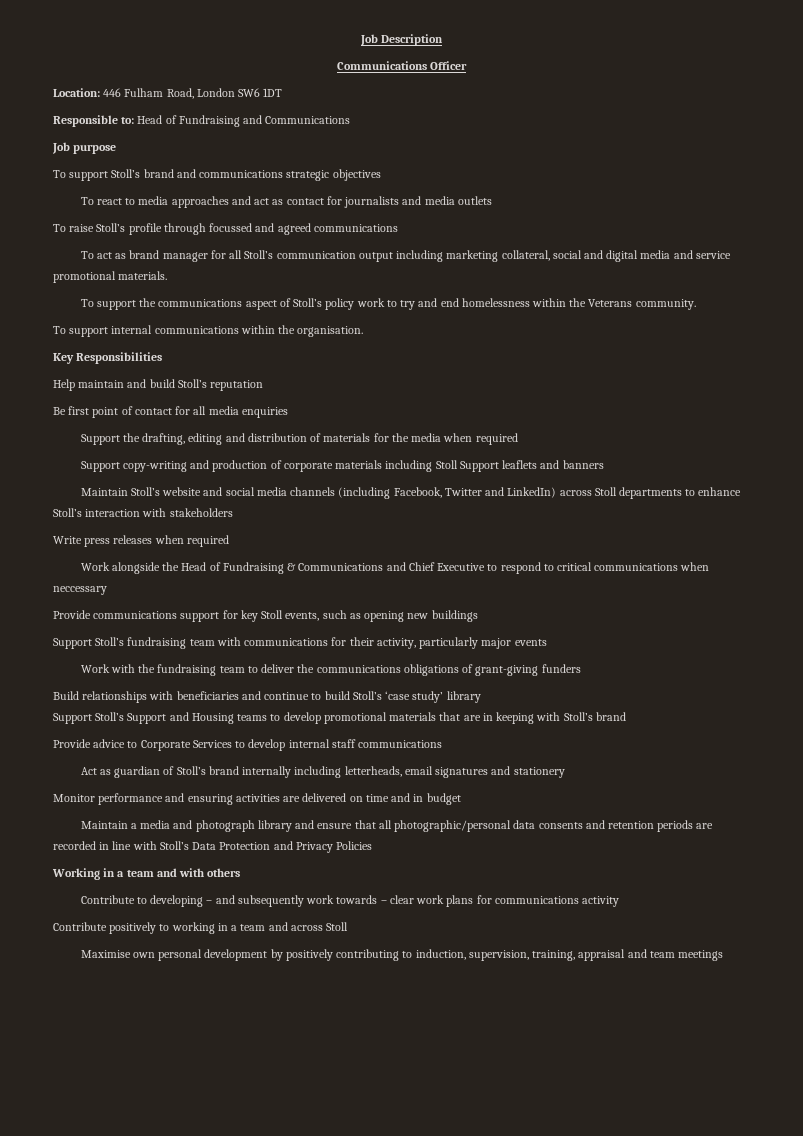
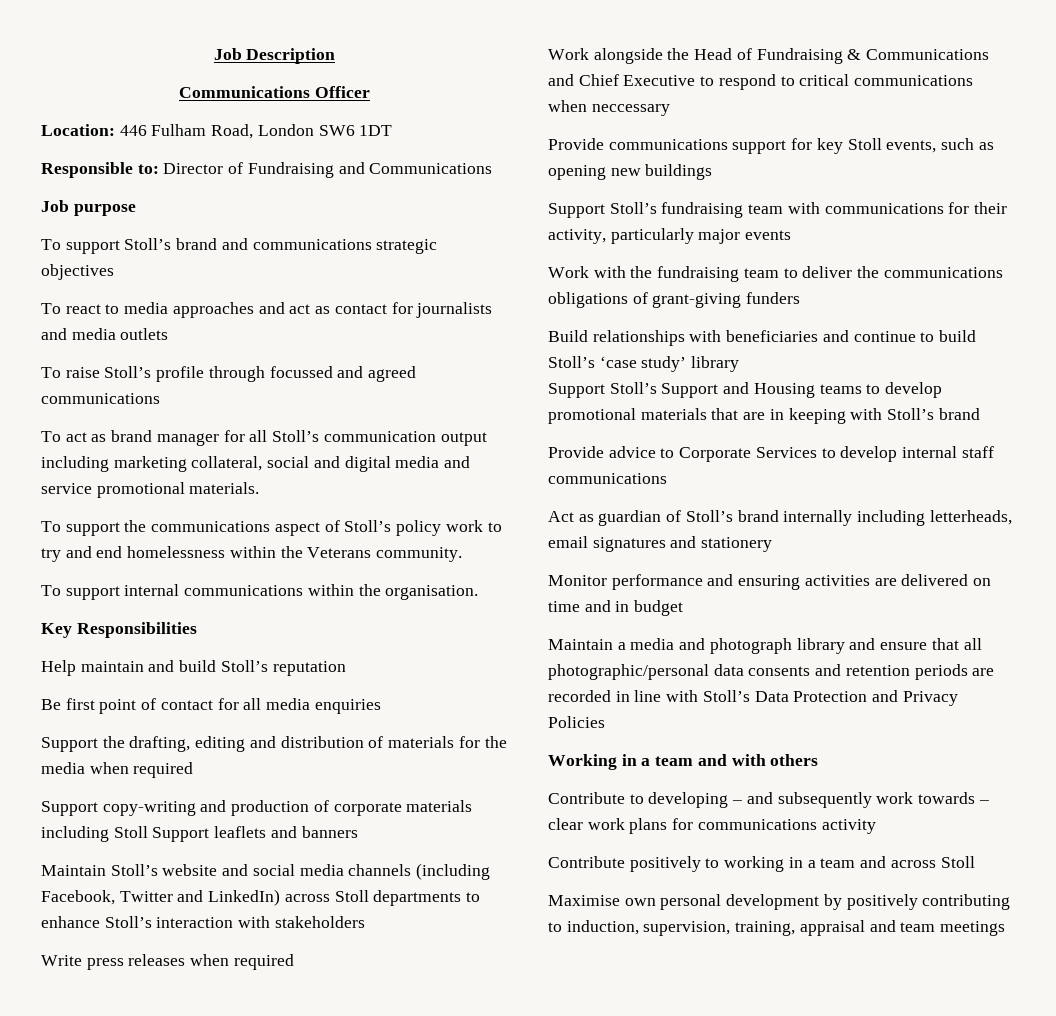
- Responsible to: Head of Fundraising and Communications
+ Responsible to: Director of Fundraising and Communications

